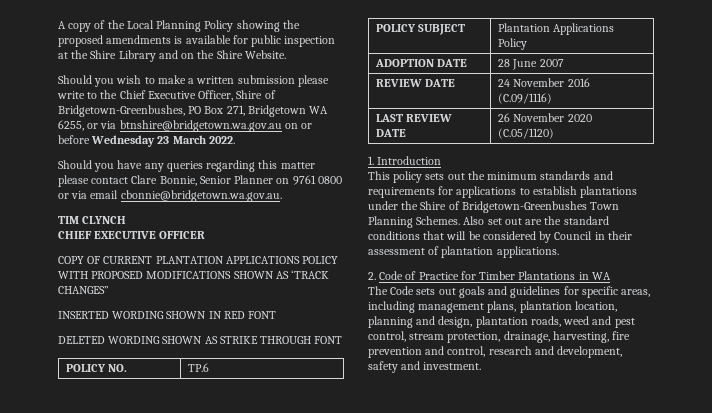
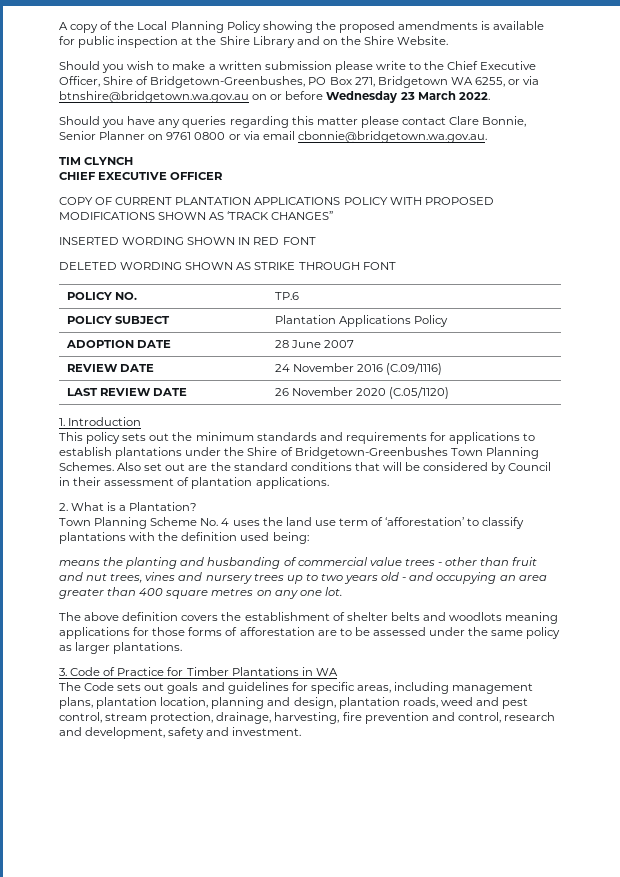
- 2. Code of Practice for Timber Plantations in WA
+ 2. What is a Plantation?
+ Town Planning Scheme No. 4 uses the land use term of ‘afforestation’ to classify plantations with the definition used being:
+ means the planting and husbanding of commercial value trees - other than fruit and nut trees, vines and nursery trees up to two years old - and occupying an area greater than 400 square metres on any one lot.
+ The above definition covers the establishment of shelter belts and woodlots meaning applications for those forms of afforestation are to be assessed under the same policy as larger plantations.
+ 3. Code of Practice for Timber Plantations in WA

